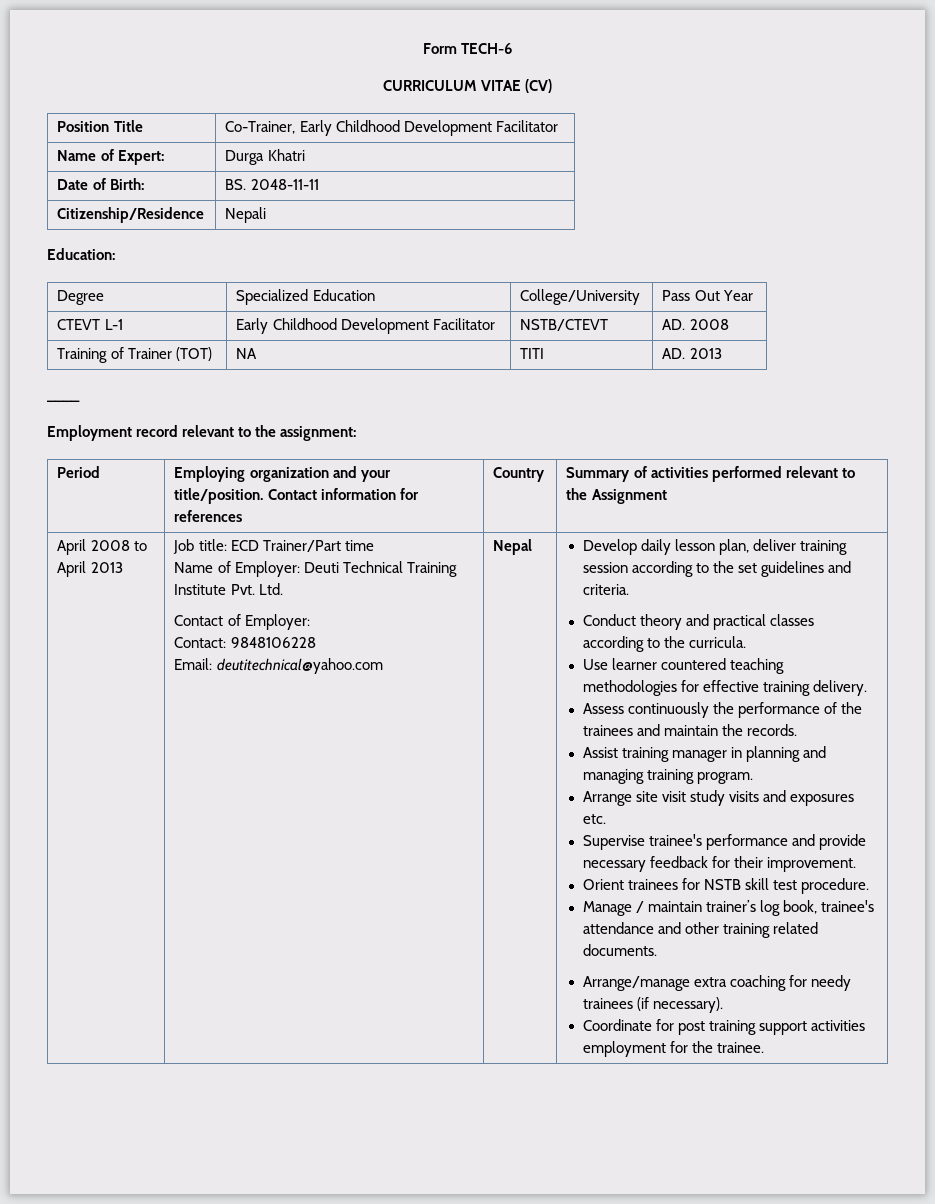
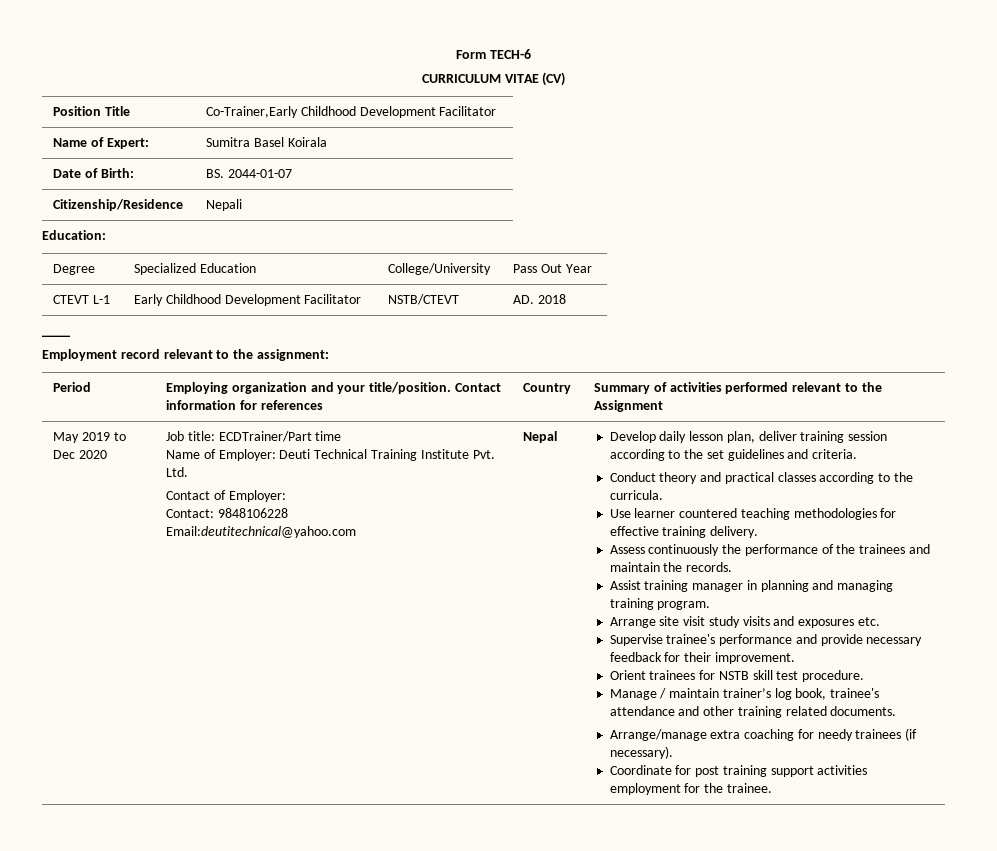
- Position Title | Co-Trainer, Early Childhood Development Facilitator
+ Position Title | Co-Trainer,Early Childhood Development Facilitator
- Name of Expert: | Durga Khatri
+ Name of Expert: | Sumitra Basel Koirala
- Date of Birth: | BS. 2048-11-11
+ Date of Birth: | BS. 2044-01-07
- CTEVT L-1 | Early Childhood Development Facilitator | NSTB/CTEVT | AD. 2008
- Training of Trainer (TOT) | NA | TITI | AD. 2013
+ CTEVT L-1 | Early Childhood Development Facilitator | NSTB/CTEVT | AD. 2018
- April 2008 to April 2013
+ May 2019 to Dec 2020
- Job title: ECD Trainer/Part time
+ Job title: ECDTrainer/Part time
- Email: deutitechnical@yahoo.com
+ Email:deutitechnical@yahoo.com

